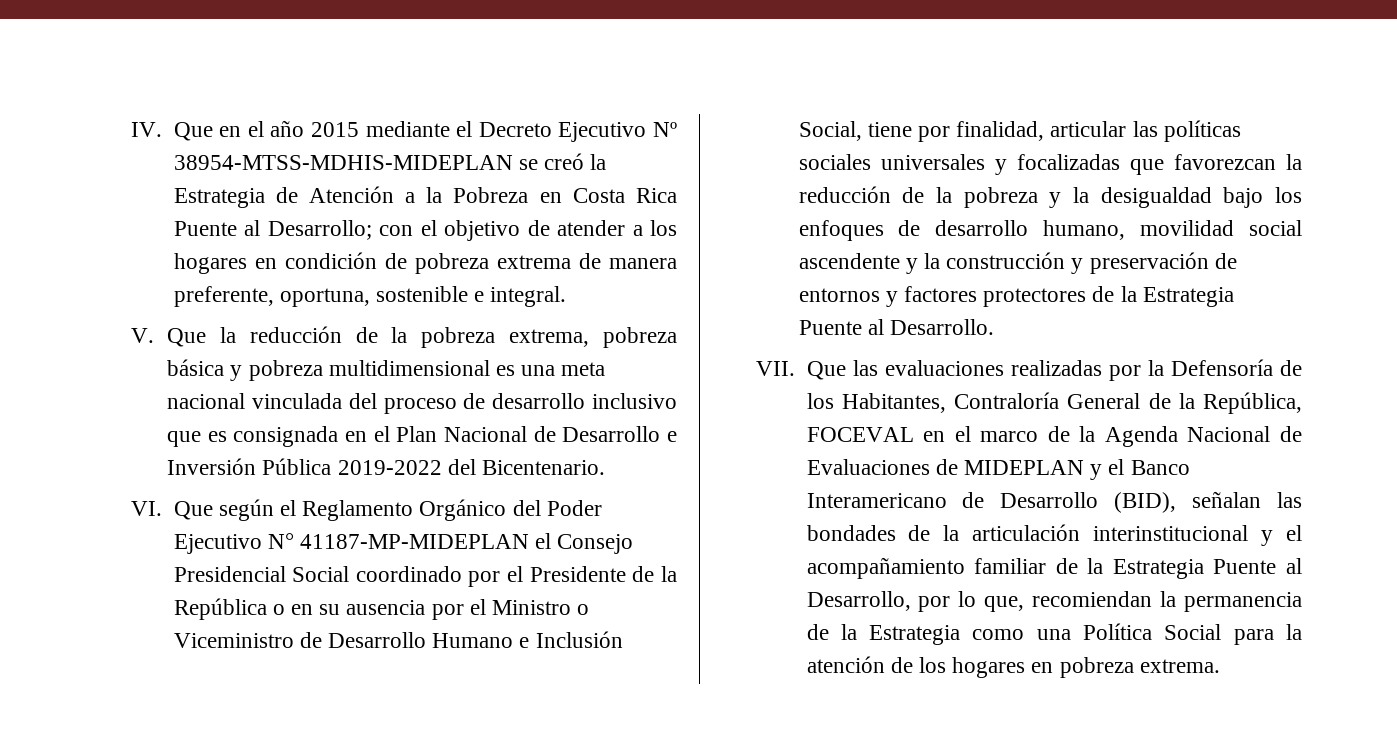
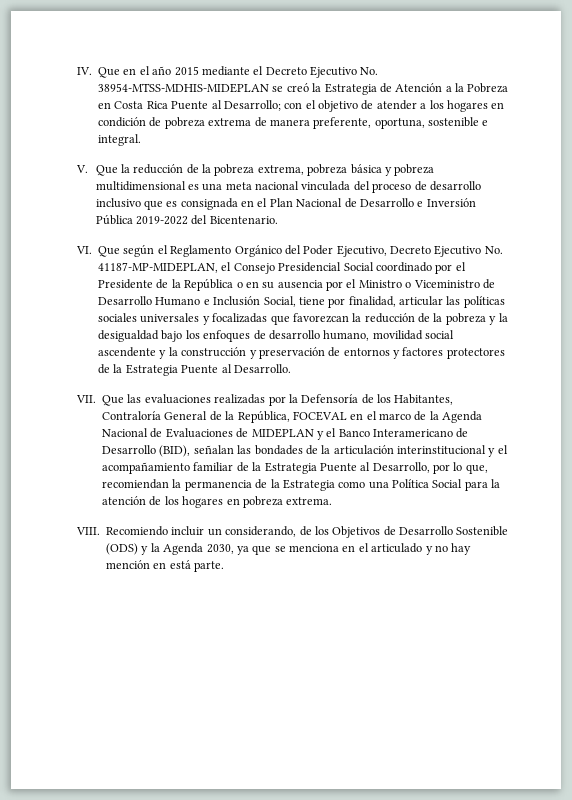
- IV. Que en el año 2015 mediante el Decreto Ejecutivo Nº 38954-MTSS-MDHIS-MIDEPLAN se creó la Estrategia de Atención a la Pobreza en Costa Rica Puente al Desarrollo; con el objetivo de atender a los hogares en condición de pobreza extrema de manera preferente, oportuna, sostenible e integral.
+ IV. Que en el año 2015 mediante el Decreto Ejecutivo No. 38954-MTSS-MDHIS-MIDEPLAN se creó la Estrategia de Atención a la Pobreza en Costa Rica Puente al Desarrollo; con el objetivo de atender a los hogares en condición de pobreza extrema de manera preferente, oportuna, sostenible e integral.
- VI. Que según el Reglamento Orgánico del Poder Ejecutivo N° 41187-MP-MIDEPLAN el Consejo Presidencial Social coordinado por el Presidente de la República o en su ausencia por el Ministro o Viceministro de Desarrollo Humano e Inclusión Social, tiene por finalidad, articular las políticas sociales universales y focalizadas que favorezcan la reducción de la pobreza y la desigualdad bajo los enfoques de desarrollo humano, movilidad social ascendente y la construcción y preservación de entornos y factores protectores de la Estrategia Puente al Desarrollo.
+ VI. Que según el Reglamento Orgánico del Poder Ejecutivo, Decreto Ejecutivo No. 41187-MP-MIDEPLAN, el Consejo Presidencial Social coordinado por el Presidente de la República o en su ausencia por el Ministro o Viceministro de Desarrollo Humano e Inclusión Social, tiene por finalidad, articular las políticas sociales universales y focalizadas que favorezcan la reducción de la pobreza y la desigualdad bajo los enfoques de desarrollo humano, movilidad social ascendente y la construcción y preservación de entornos y factores protectores de la Estrategia Puente al Desarrollo.
+ VIII. Recomiendo incluir un considerando, de los Objetivos de Desarrollo Sostenible (ODS) y la Agenda 2030, ya que se menciona en el articulado y no hay mención en está parte.

